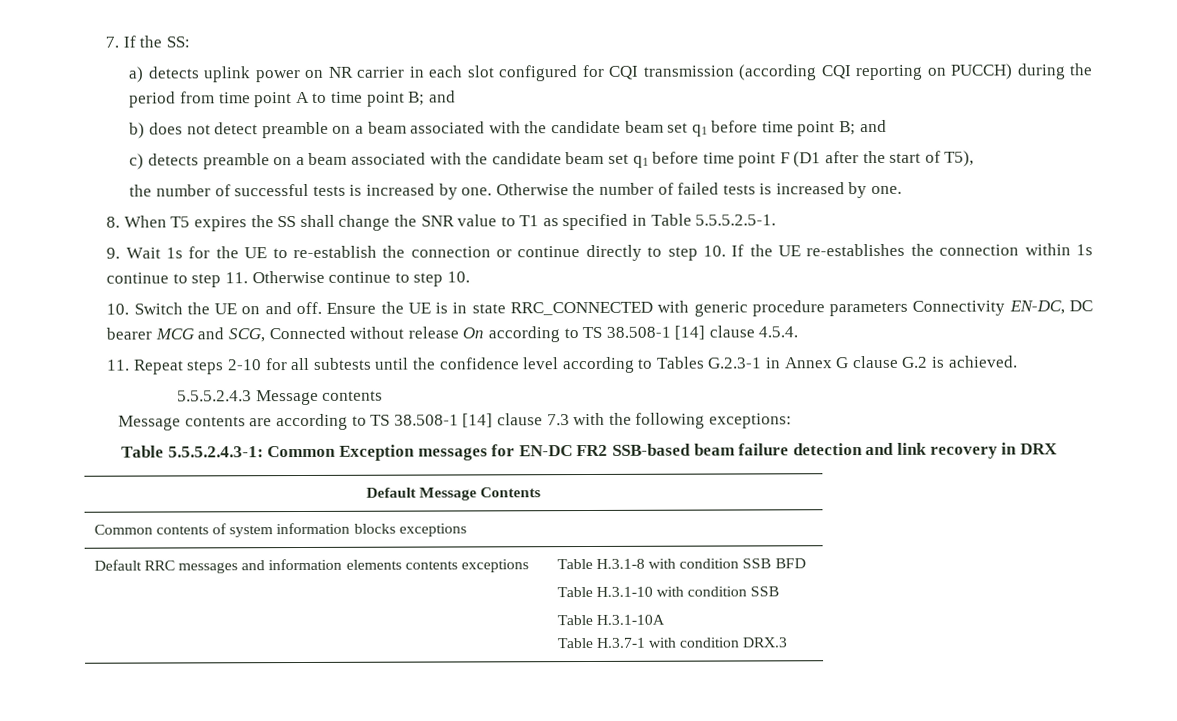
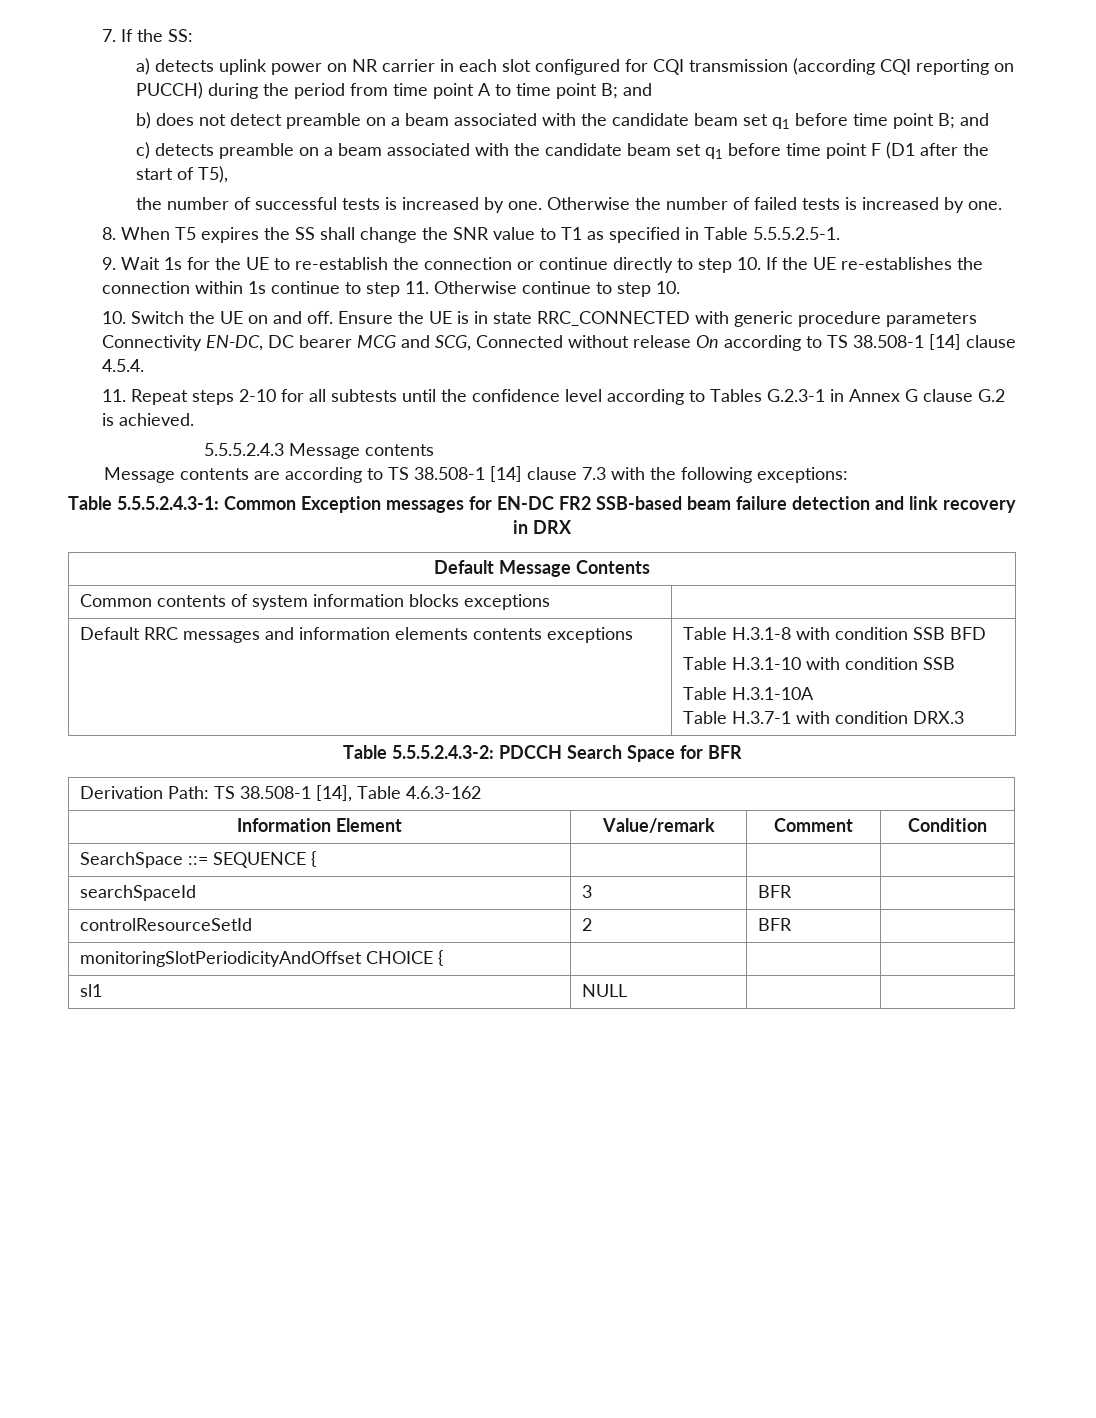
+ Table 5.5.5.2.4.3-2: PDCCH Search Space for BFR
+ Derivation Path: TS 38.508-1 [14], Table 4.6.3-162
+ Information Element | Value/remark | Comment | Condition
+ SearchSpace ::= SEQUENCE { | | |
+ searchSpaceId | 3 | BFR |
+ controlResourceSetId | 2 | BFR |
+ monitoringSlotPeriodicityAndOffset CHOICE { | | |
+ sl1 | NULL | |

